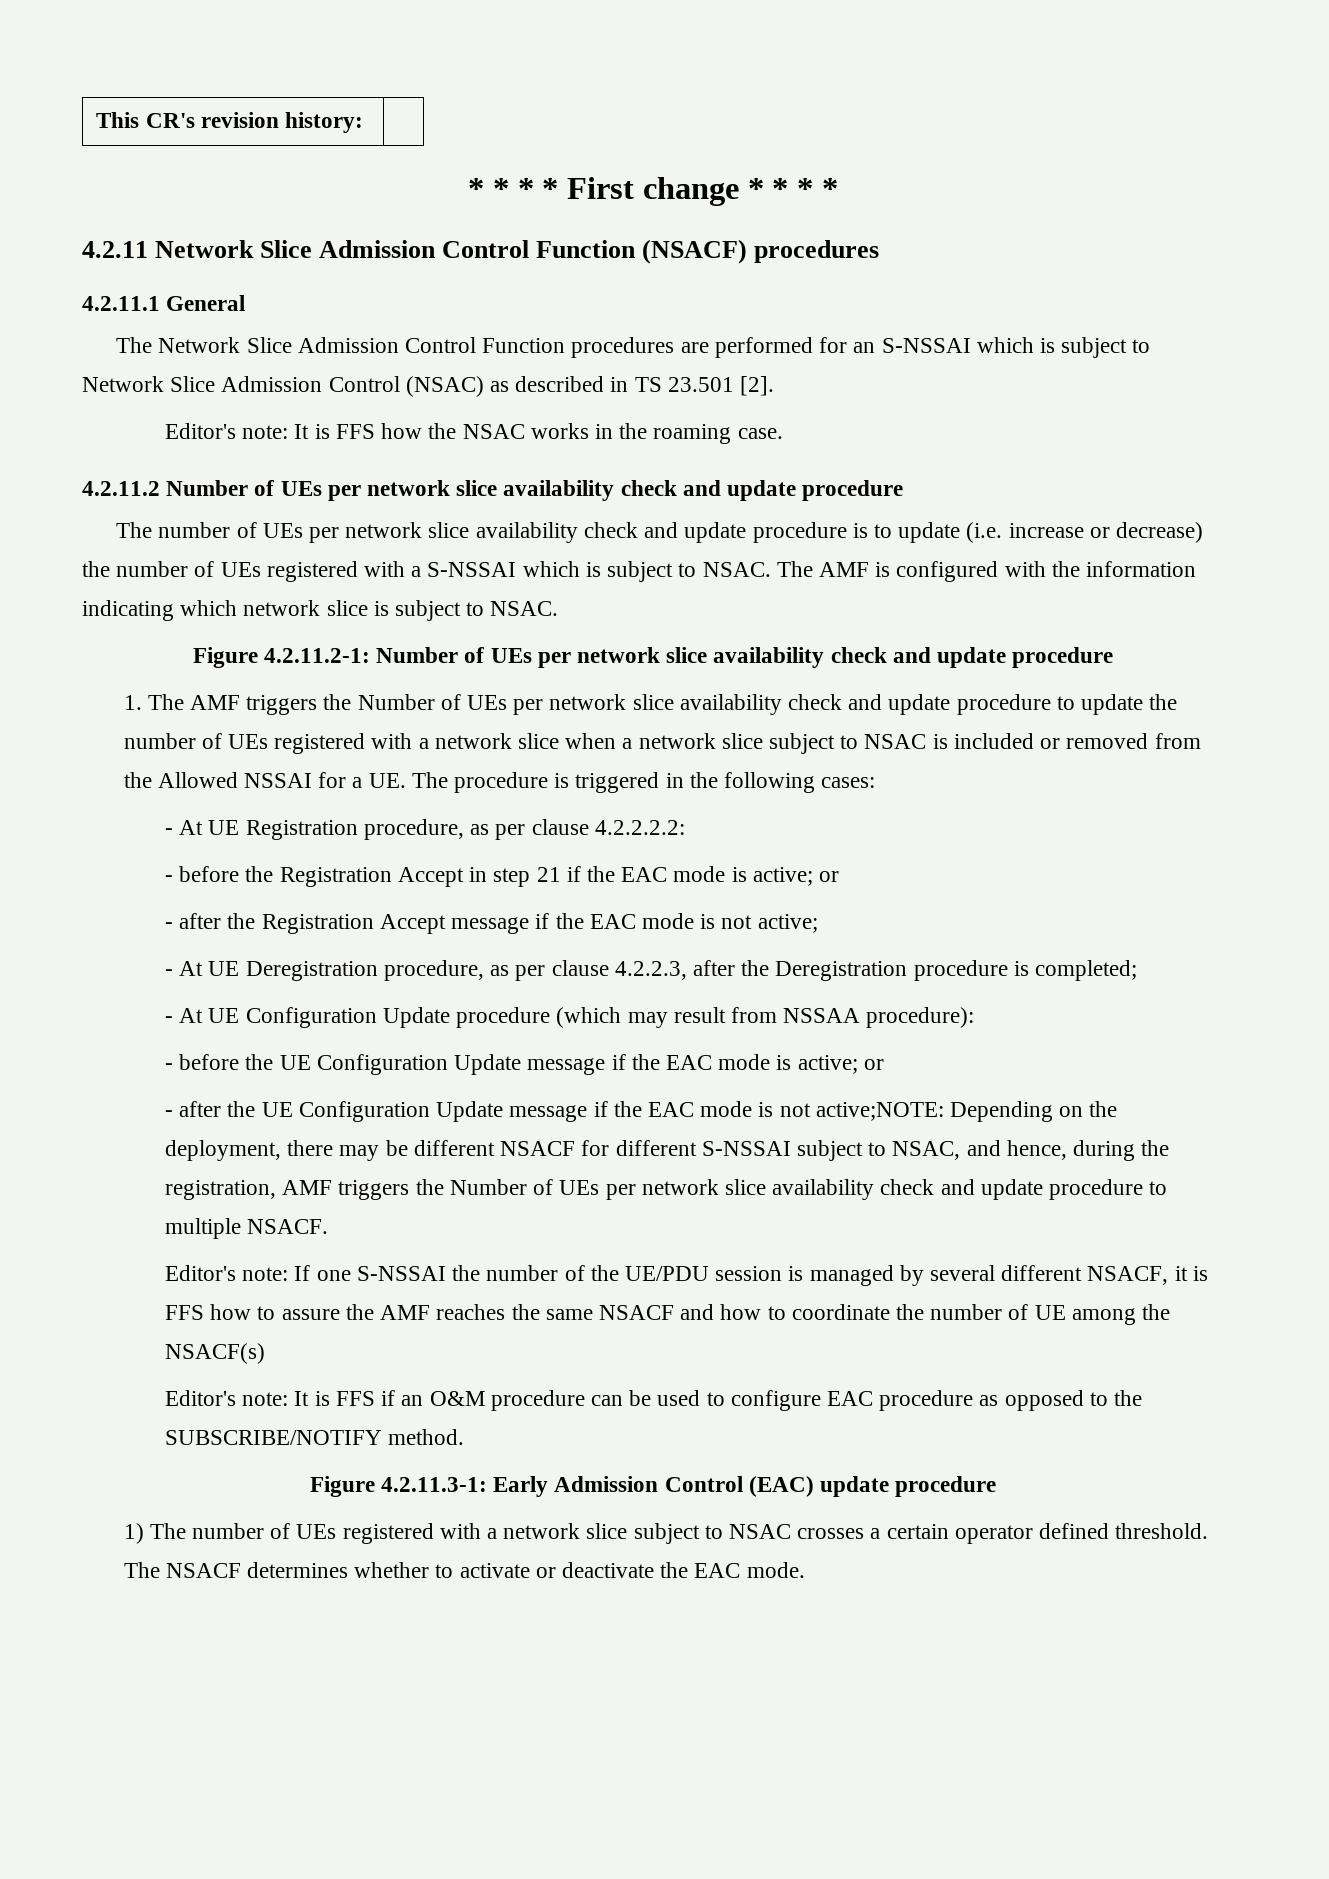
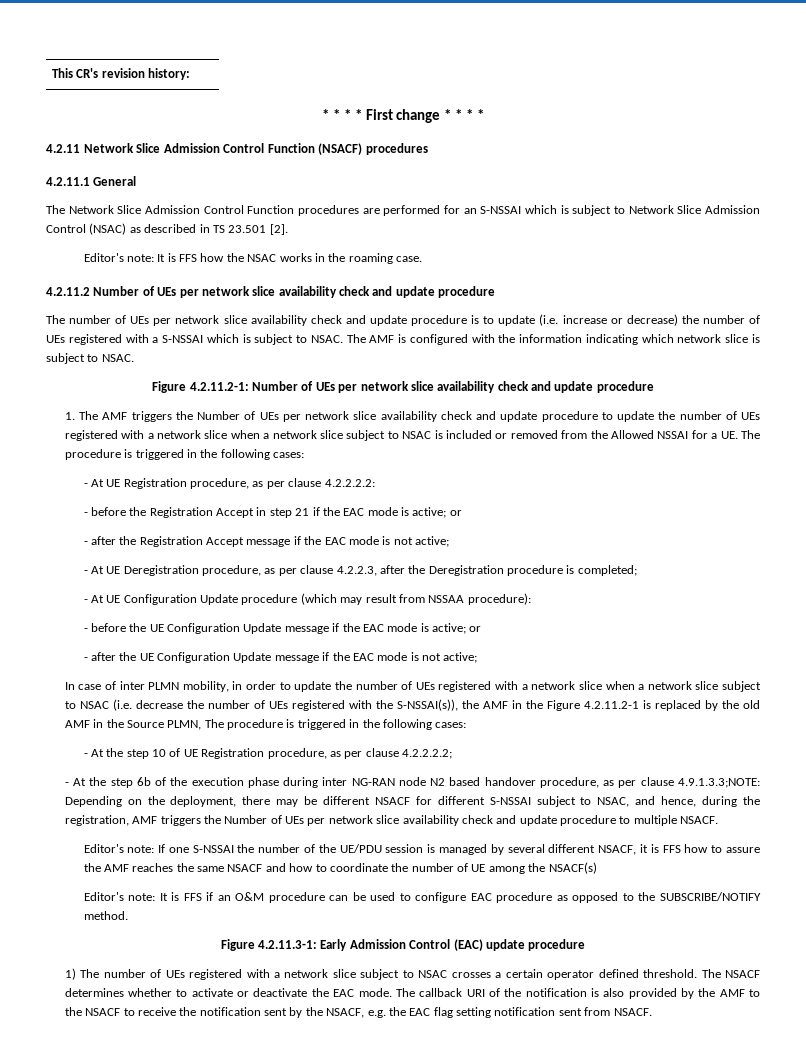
- - after the UE Configuration Update message if the EAC mode is not active;NOTE: Depending on the deployment, there may be different NSACF for different S-NSSAI subject to NSAC, and hence, during the registration, AMF triggers the Number of UEs per network slice availability check and update procedure to multiple NSACF.
+ - after the UE Configuration Update message if the EAC mode is not active;
+ In case of inter PLMN mobility, in order to update the number of UEs registered with a network slice when a network slice subject to NSAC (i.e. decrease the number of UEs registered with the S-NSSAI(s)), the AMF in the Figure 4.2.11.2-1 is replaced by the old AMF in the Source PLMN, The procedure is triggered in the following cases:
+ - At the step 10 of UE Registration procedure, as per clause 4.2.2.2.2;
+ - At the step 6b of the execution phase during inter NG-RAN node N2 based handover procedure, as per clause 4.9.1.3.3;NOTE: Depending on the deployment, there may be different NSACF for different S-NSSAI subject to NSAC, and hence, during the registration, AMF triggers the Number of UEs per network slice availability check and update procedure to multiple NSACF.
+ The callback URI of the notification is also provided by the AMF to the NSACF to receive the notification sent by the NSACF, e.g. the EAC flag setting notification sent from NSACF.

